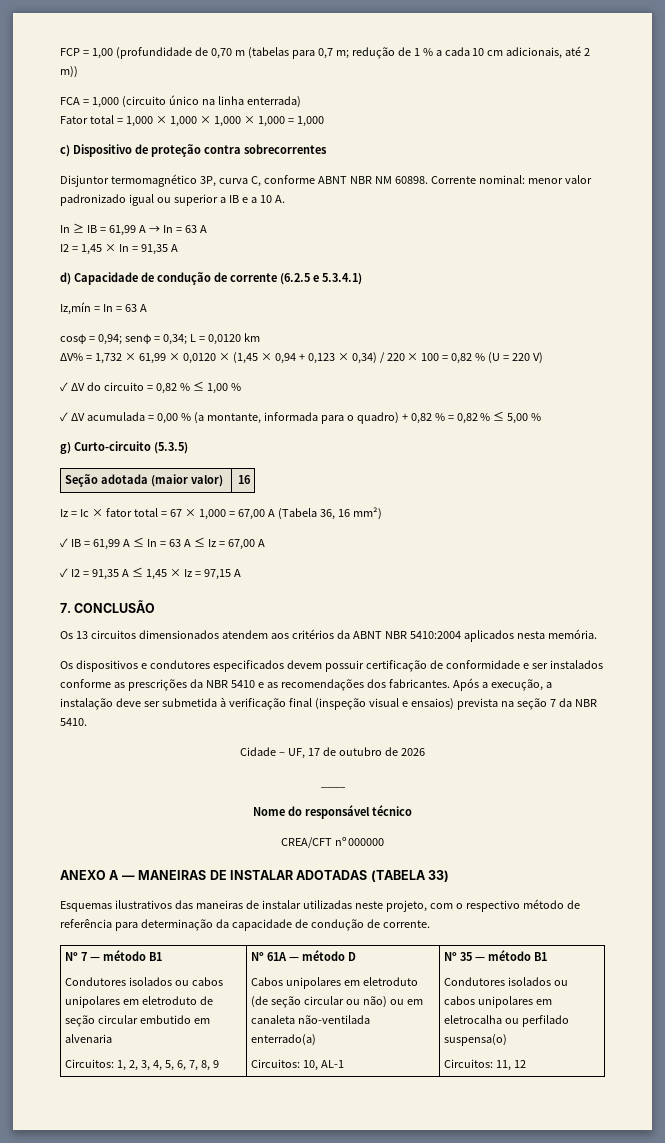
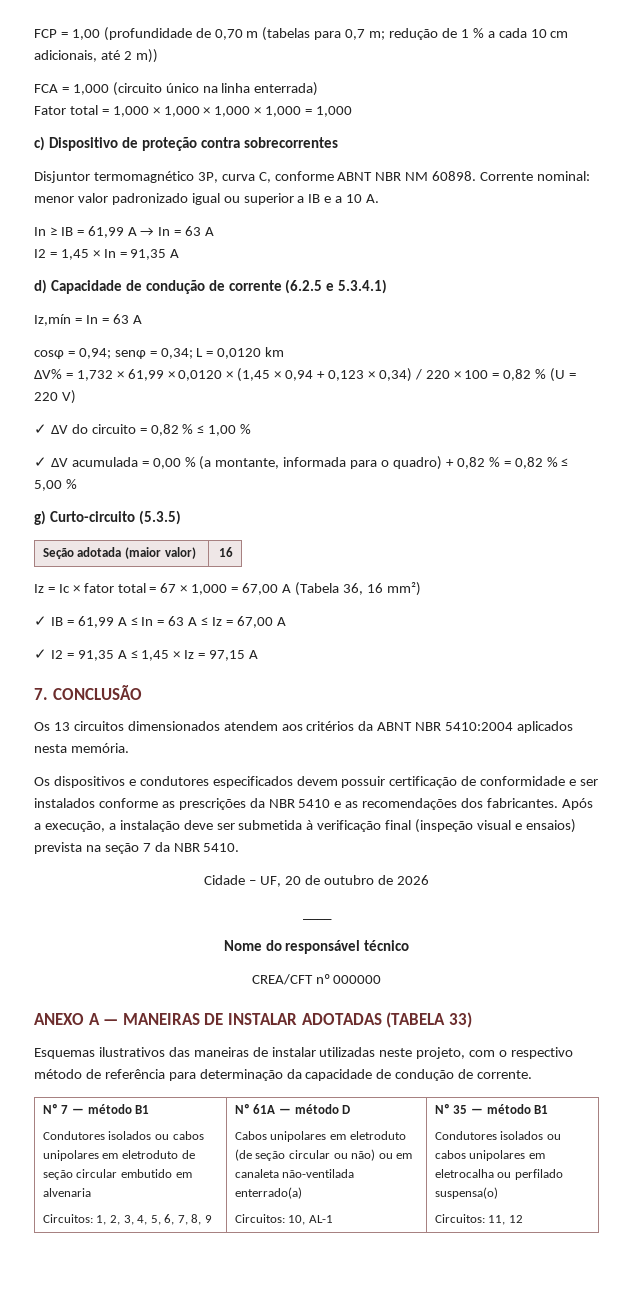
- Cidade – UF, 17 de outubro de 2026
+ Cidade – UF, 20 de outubro de 2026

